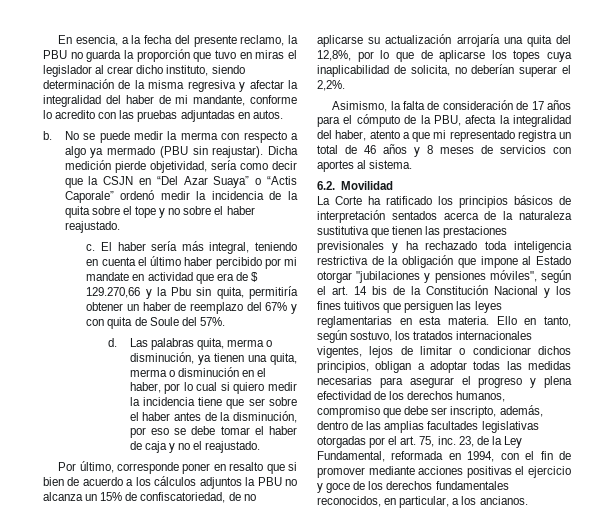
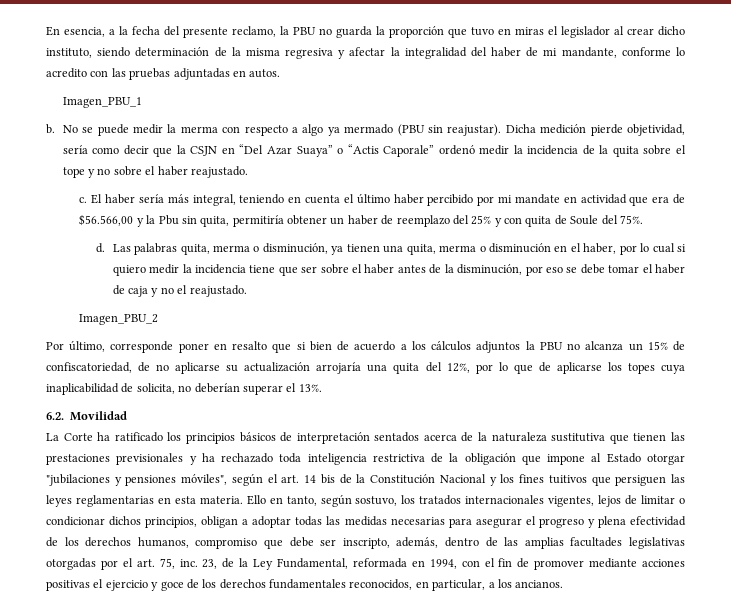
+ Imagen_PBU_1
- El haber sería más integral, teniendo en cuenta el último haber percibido por mi mandate en actividad que era de $ 129.270,66 y la Pbu sin quita, permitiría obtener un haber de reemplazo del 67% y con quita de Soule del 57%.
+ El haber sería más integral, teniendo en cuenta el último haber percibido por mi mandate en actividad que era de $56.566,00 y la Pbu sin quita, permitiría obtener un haber de reemplazo del 25% y con quita de Soule del 75%.
+ Imagen_PBU_2
- Por último, corresponde poner en resalto que si bien de acuerdo a los cálculos adjuntos la PBU no alcanza un 15% de confiscatoriedad, de no aplicarse su actualización arrojaría una quita del 12,8%, por lo que de aplicarse los topes cuya inaplicabilidad de solicita, no deberían superar el 2,2%.
- Asimismo, la falta de consideración de 17 años para el cómputo de la PBU, afecta la integralidad del haber, atento a que mi representado registra un total de 46 años y 8 meses de servicios con aportes al sistema.
+ Por último, corresponde poner en resalto que si bien de acuerdo a los cálculos adjuntos la PBU no alcanza un 15% de confiscatoriedad, de no aplicarse su actualización arrojaría una quita del 12%, por lo que de aplicarse los topes cuya inaplicabilidad de solicita, no deberían superar el 13%.

